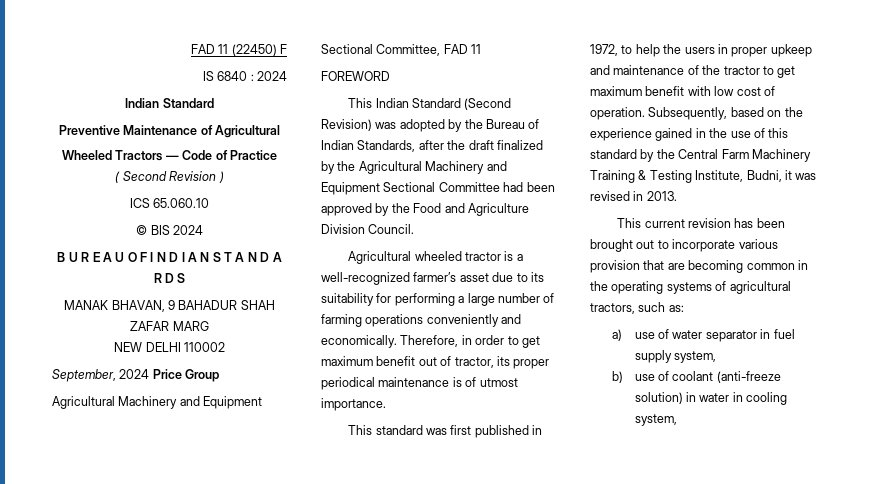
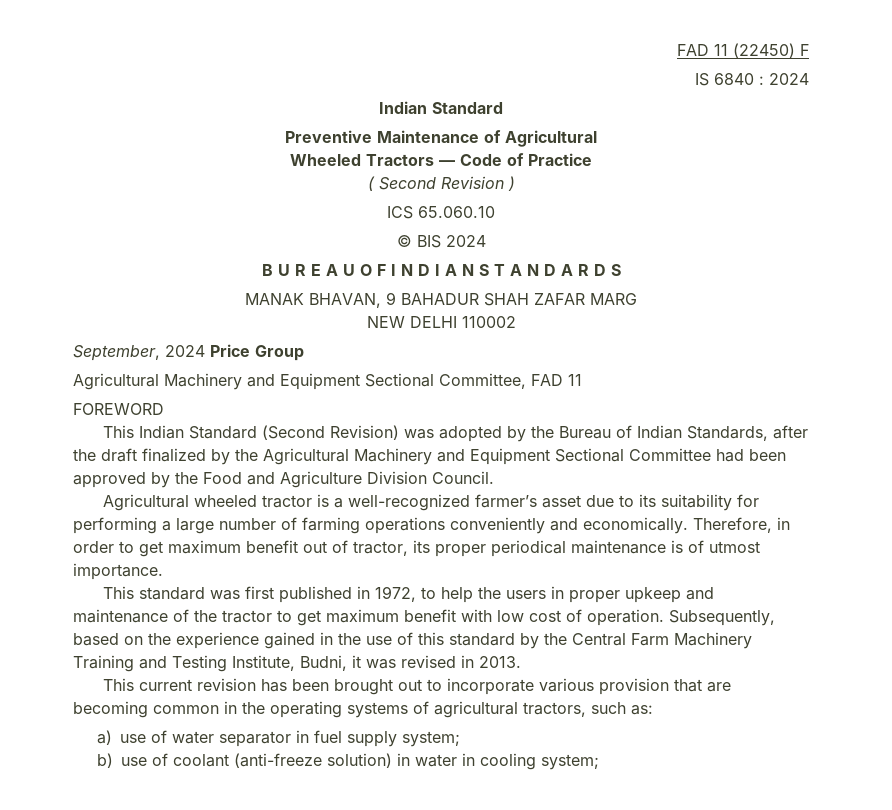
- Subsequently, based on the experience gained in the use of this standard by the Central Farm Machinery Training & Testing Institute, Budni, it was revised in 2013.
+ Subsequently, based on the experience gained in the use of this standard by the Central Farm Machinery Training and Testing Institute, Budni, it was revised in 2013.
- a) use of water separator in fuel supply system,
+ a) use of water separator in fuel supply system;
- b) use of coolant (anti-freeze solution) in water in cooling system,
+ b) use of coolant (anti-freeze solution) in water in cooling system;

